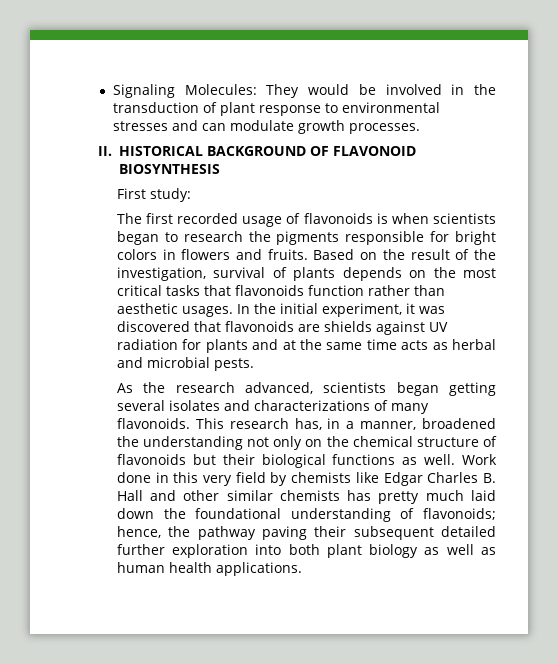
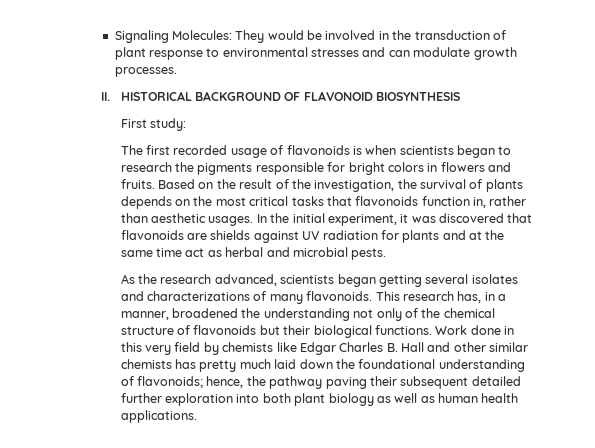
- Based on the result of the investigation, survival of plants depends on the most critical tasks that flavonoids function rather than aesthetic usages.
+ Based on the result of the investigation, the survival of plants depends on the most critical tasks that flavonoids function in, rather than aesthetic usages.
- In the initial experiment, it was discovered that flavonoids are shields against UV radiation for plants and at the same time acts as herbal and microbial pests.
+ In the initial experiment, it was discovered that flavonoids are shields against UV radiation for plants and at the same time act as herbal and microbial pests.
- This research has, in a manner, broadened the understanding not only on the chemical structure of flavonoids but their biological functions as well.
+ This research has, in a manner, broadened the understanding not only of the chemical structure of flavonoids but their biological functions.

